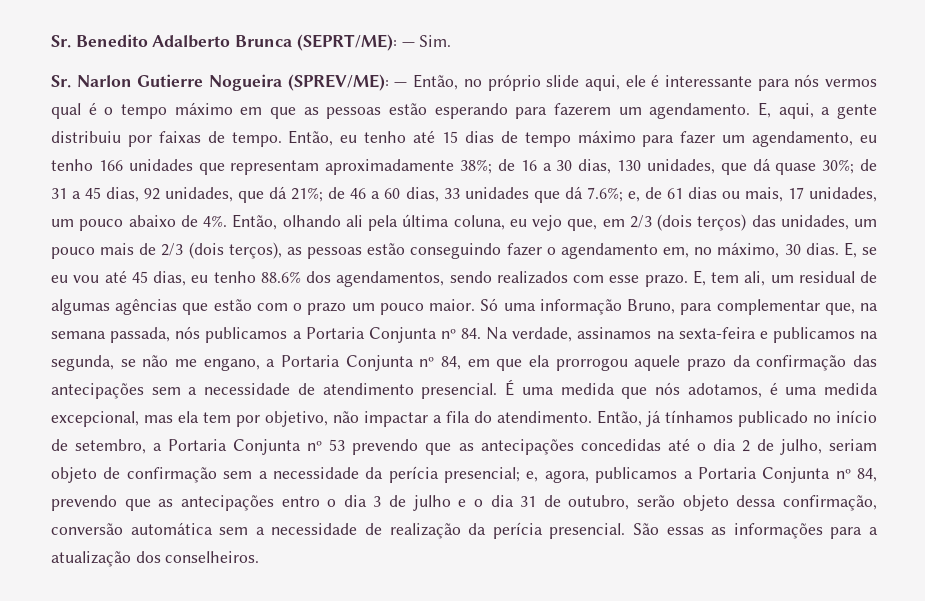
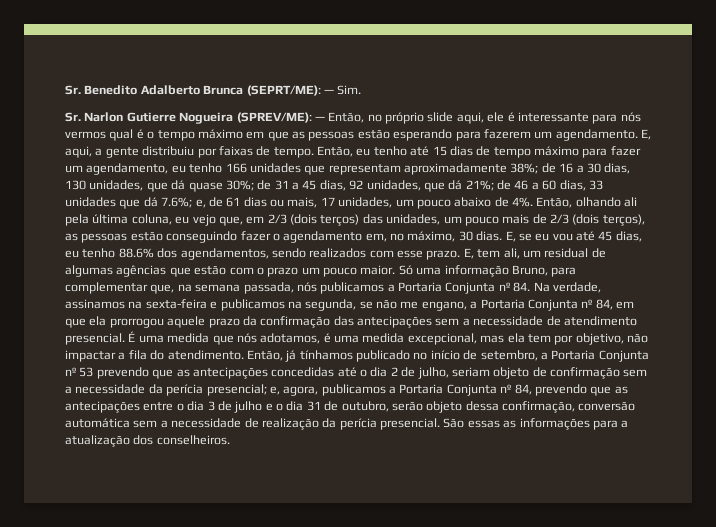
- e, agora, publicamos a Portaria Conjunta nº 84, prevendo que as antecipações entro o dia 3 de julho e o dia 31 de outubro, serão objeto dessa confirmação, conversão automática sem a necessidade de realização da perícia presencial.
+ e, agora, publicamos a Portaria Conjunta nº 84, prevendo que as antecipações entre o dia 3 de julho e o dia 31 de outubro, serão objeto dessa confirmação, conversão automática sem a necessidade de realização da perícia presencial.

